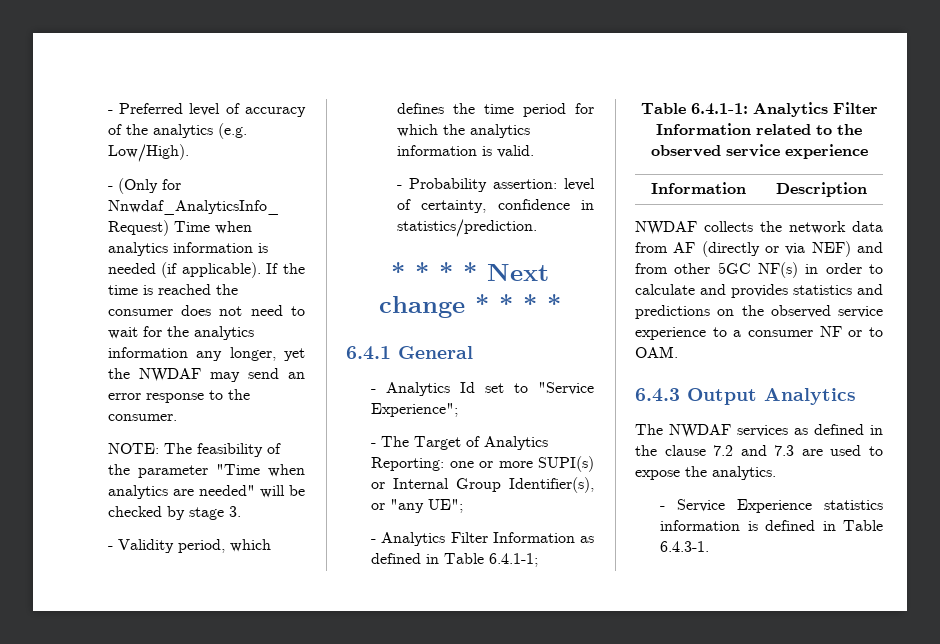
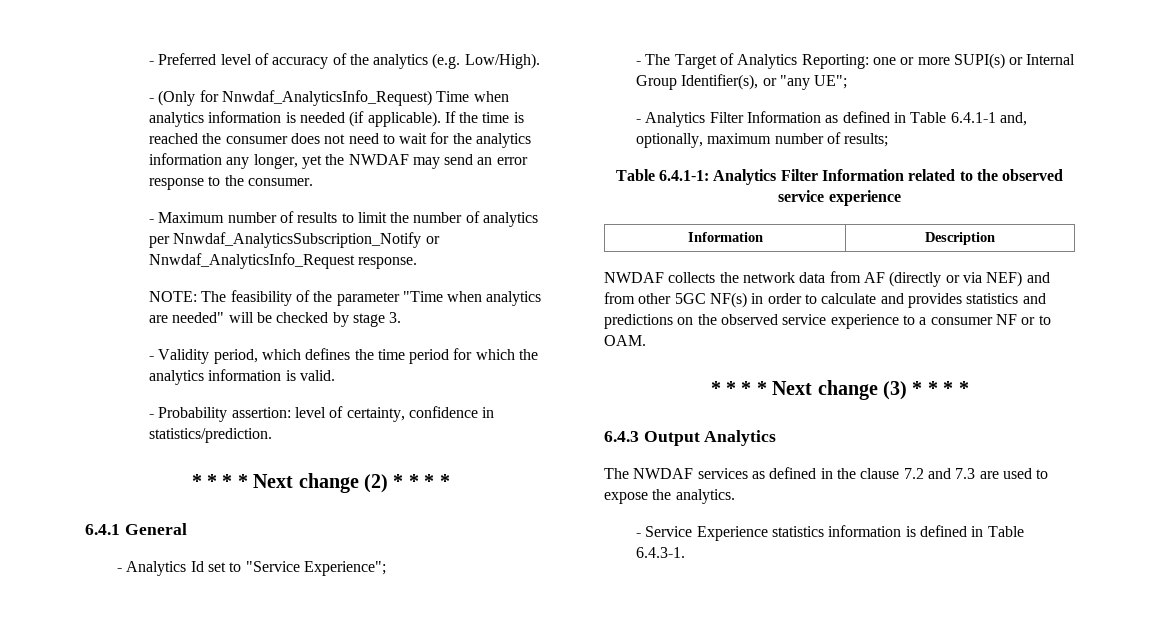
+ - Maximum number of results to limit the number of analytics per Nnwdaf_AnalyticsSubscription_Notify or Nnwdaf_AnalyticsInfo_Request response.
- * * * * Next change * * * *
+ * * * * Next change (2) * * * *
- - Analytics Filter Information as defined in Table 6.4.1-1;
+ - Analytics Filter Information as defined in Table 6.4.1-1 and, optionally, maximum number of results;
+ * * * * Next change (3) * * * *

